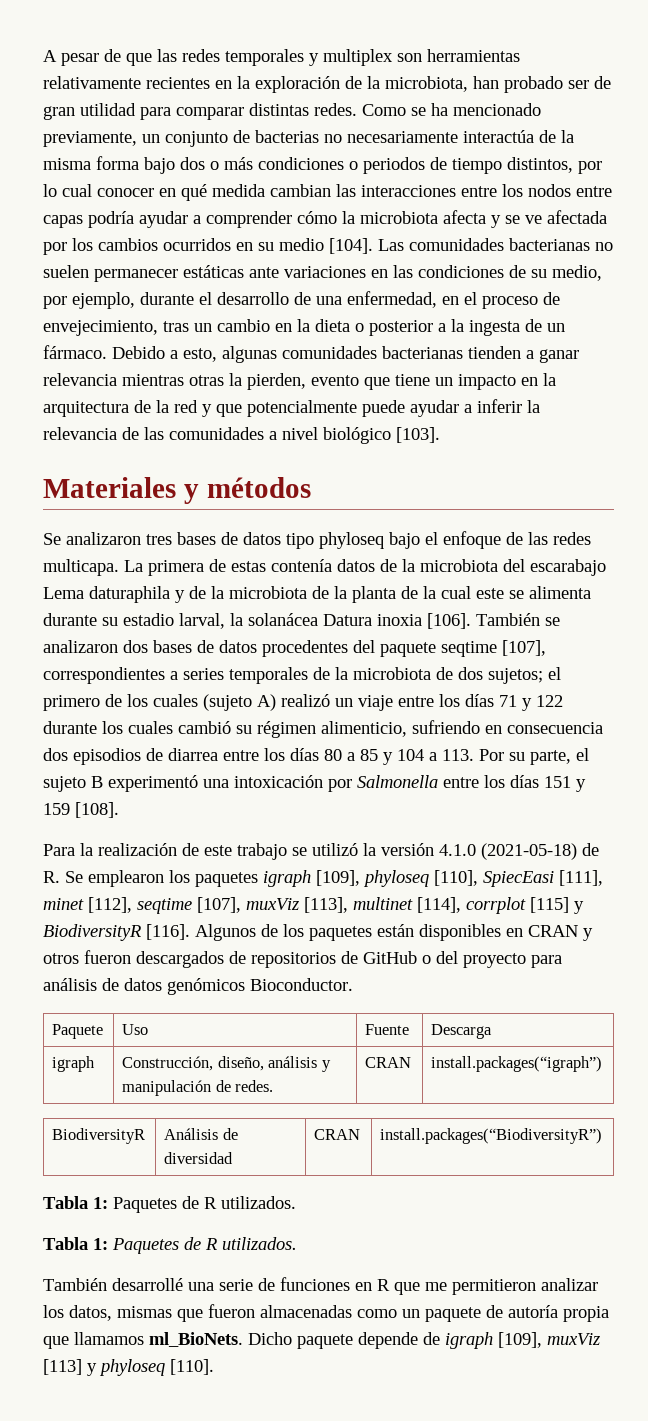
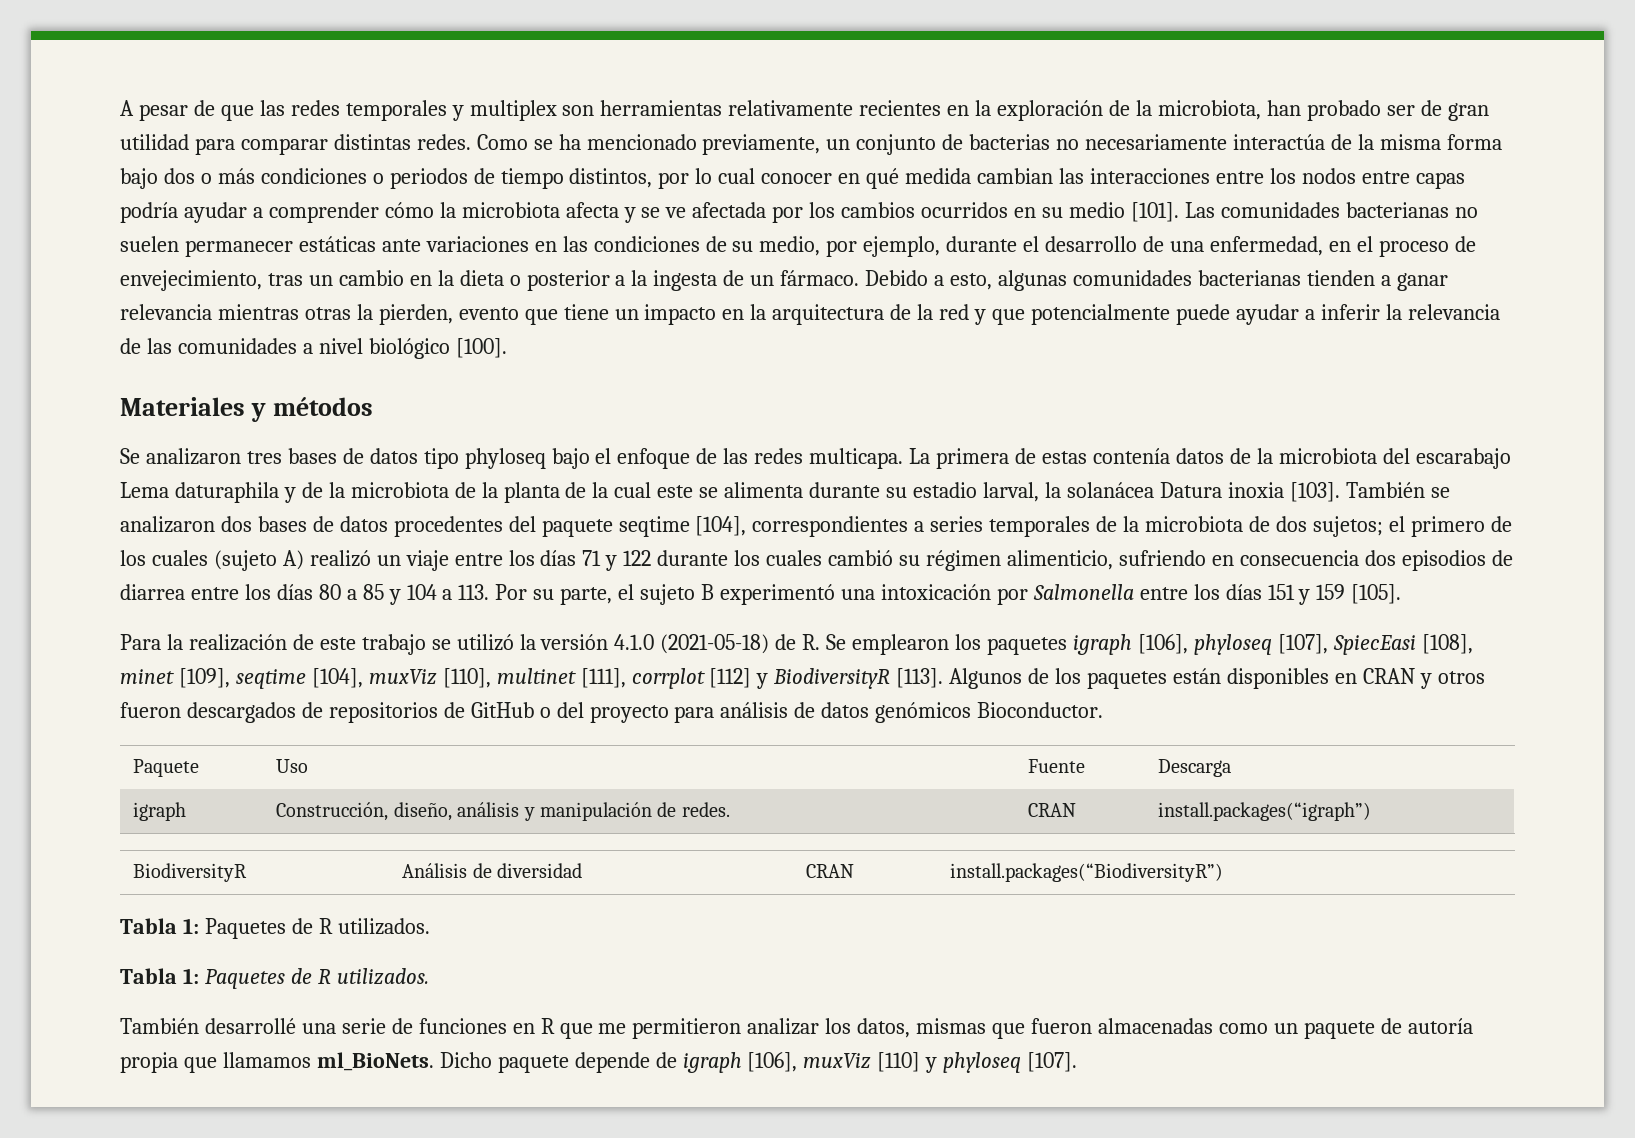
- Como se ha mencionado previamente, un conjunto de bacterias no necesariamente interactúa de la misma forma bajo dos o más condiciones o periodos de tiempo distintos, por lo cual conocer en qué medida cambian las interacciones entre los nodos entre capas podría ayudar a comprender cómo la microbiota afecta y se ve afectada por los cambios ocurridos en su medio [104].
+ Como se ha mencionado previamente, un conjunto de bacterias no necesariamente interactúa de la misma forma bajo dos o más condiciones o periodos de tiempo distintos, por lo cual conocer en qué medida cambian las interacciones entre los nodos entre capas podría ayudar a comprender cómo la microbiota afecta y se ve afectada por los cambios ocurridos en su medio [101].
- Debido a esto, algunas comunidades bacterianas tienden a ganar relevancia mientras otras la pierden, evento que tiene un impacto en la arquitectura de la red y que potencialmente puede ayudar a inferir la relevancia de las comunidades a nivel biológico [103].
+ Debido a esto, algunas comunidades bacterianas tienden a ganar relevancia mientras otras la pierden, evento que tiene un impacto en la arquitectura de la red y que potencialmente puede ayudar a inferir la relevancia de las comunidades a nivel biológico [100].
- La primera de estas contenía datos de la microbiota del escarabajo Lema daturaphila y de la microbiota de la planta de la cual este se alimenta durante su estadio larval, la solanácea Datura inoxia [106].
+ La primera de estas contenía datos de la microbiota del escarabajo Lema daturaphila y de la microbiota de la planta de la cual este se alimenta durante su estadio larval, la solanácea Datura inoxia [103].
- También se analizaron dos bases de datos procedentes del paquete seqtime [107], correspondientes a series temporales de la microbiota de dos sujetos;
+ También se analizaron dos bases de datos procedentes del paquete seqtime [104], correspondientes a series temporales de la microbiota de dos sujetos;
- el primero de los cuales (sujeto A) realizó un viaje entre los días 71 y 122 durante los cuales cambió su régimen alimenticio, sufriendo en consecuencia dos episodios de diarrea entre los días 80 a 85 y 104 a 113. Por su parte, el sujeto B experimentó una intoxicación por Salmonella entre los días 151 y 159 [108].
+ el primero de los cuales (sujeto A) realizó un viaje entre los días 71 y 122 durante los cuales cambió su régimen alimenticio, sufriendo en consecuencia dos episodios de diarrea entre los días 80 a 85 y 104 a 113. Por su parte, el sujeto B experimentó una intoxicación por Salmonella entre los días 151 y 159 [105].
- Para la realización de este trabajo se utilizó la versión 4.1.0 (2021-05-18) de R. Se emplearon los paquetes igraph [109], phyloseq [110], SpiecEasi [111], minet [112], seqtime [107], muxViz [113], multinet [114], corrplot [115] y BiodiversityR [116].
+ Para la realización de este trabajo se utilizó la versión 4.1.0 (2021-05-18) de R. Se emplearon los paquetes igraph [106], phyloseq [107], SpiecEasi [108], minet [109], seqtime [104], muxViz [110], multinet [111], corrplot [112] y BiodiversityR [113].
- Dicho paquete depende de igraph [109], muxViz [113] y phyloseq [110].
+ Dicho paquete depende de igraph [106], muxViz [110] y phyloseq [107].

